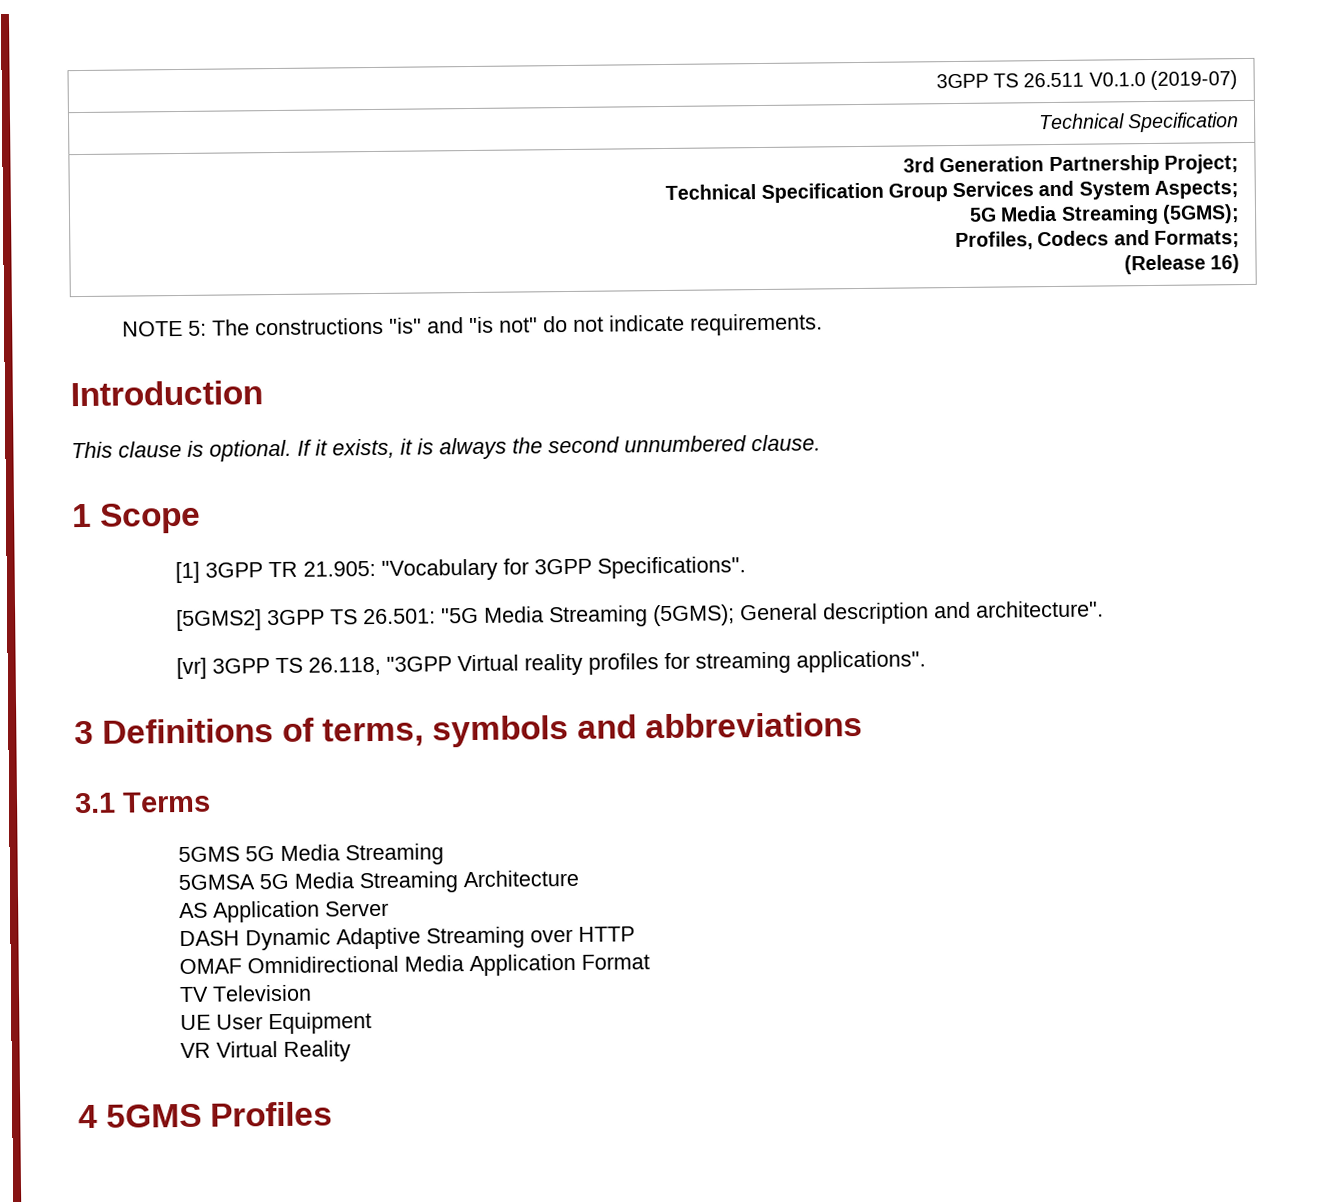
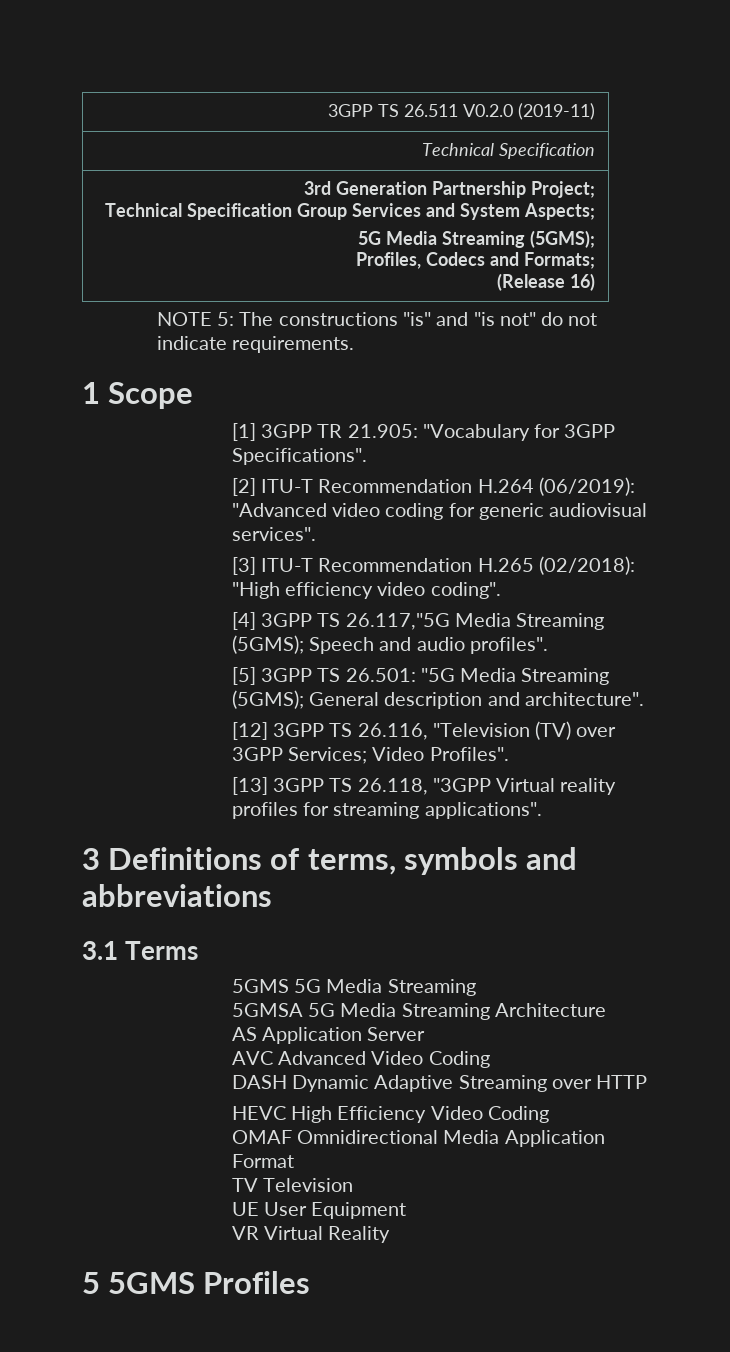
- 3GPP TS 26.511 V0.1.0 (2019-07)
+ 3GPP TS 26.511 V0.2.0 (2019-11)
- Introduction
- This clause is optional. If it exists, it is always the second unnumbered clause.
- [5GMS2] 3GPP TS 26.501: "5G Media Streaming (5GMS); General description and architecture".
+ [2] ITU-T Recommendation H.264 (06/2019): "Advanced video coding for generic audiovisual services".
+ [3] ITU-T Recommendation H.265 (02/2018): "High efficiency video coding".
+ [4] 3GPP TS 26.117,"5G Media Streaming (5GMS); Speech and audio profiles".
+ [5] 3GPP TS 26.501: "5G Media Streaming (5GMS); General description and architecture".
- [vr] 3GPP TS 26.118, "3GPP Virtual reality profiles for streaming applications".
+ [12] 3GPP TS 26.116, "Television (TV) over 3GPP Services; Video Profiles".
+ [13] 3GPP TS 26.118, "3GPP Virtual reality profiles for streaming applications".
+ AVC Advanced Video Coding
+ HEVC High Efficiency Video Coding
- 4 5GMS Profiles
+ 5 5GMS Profiles

